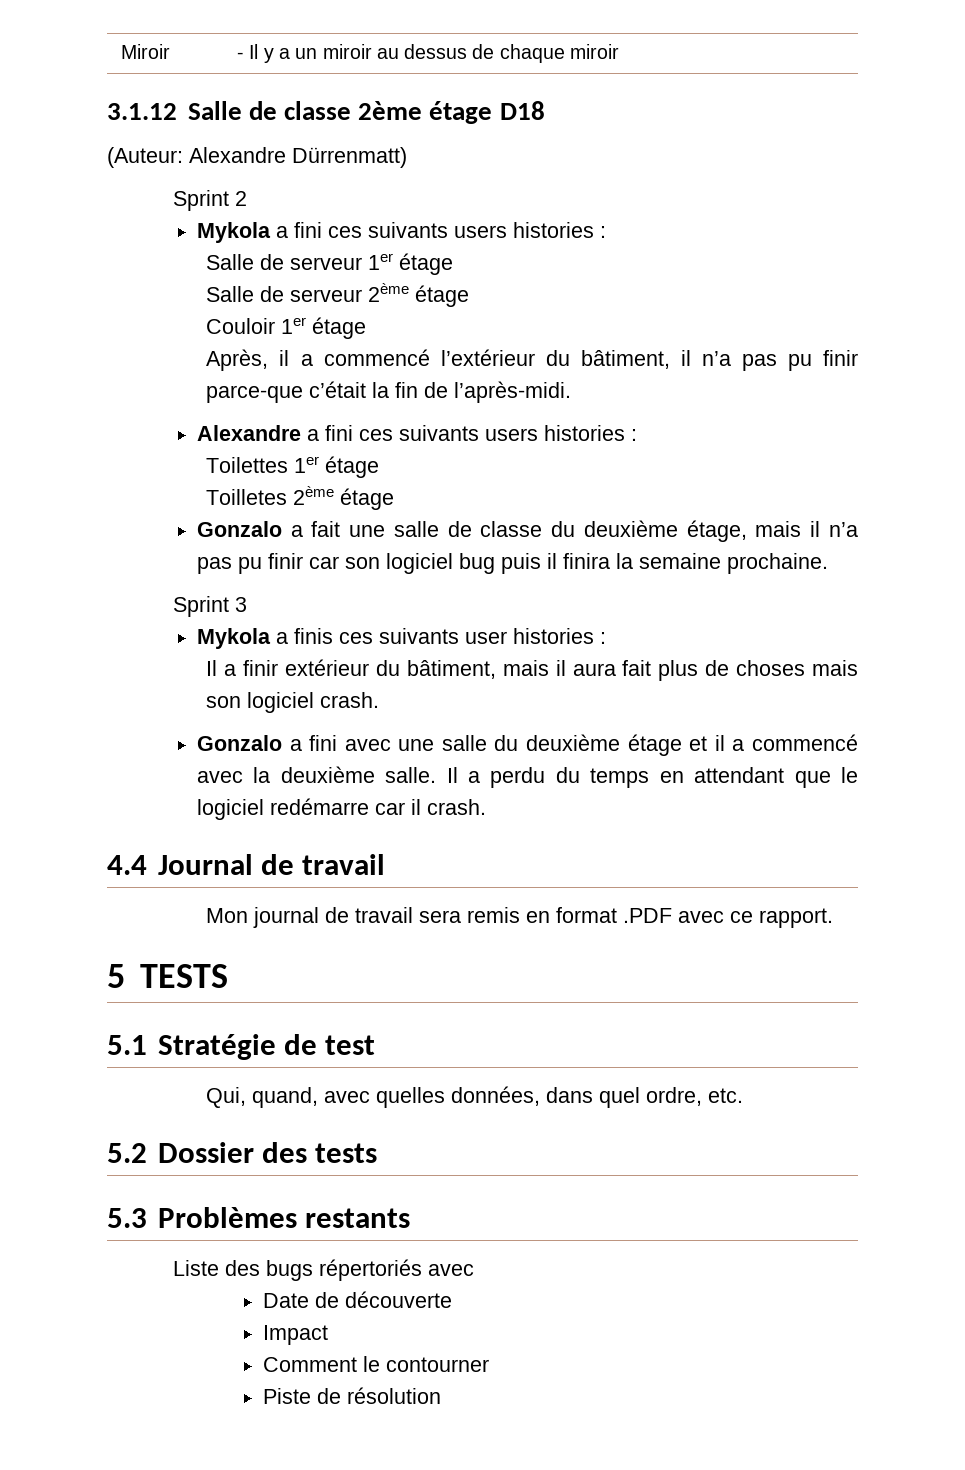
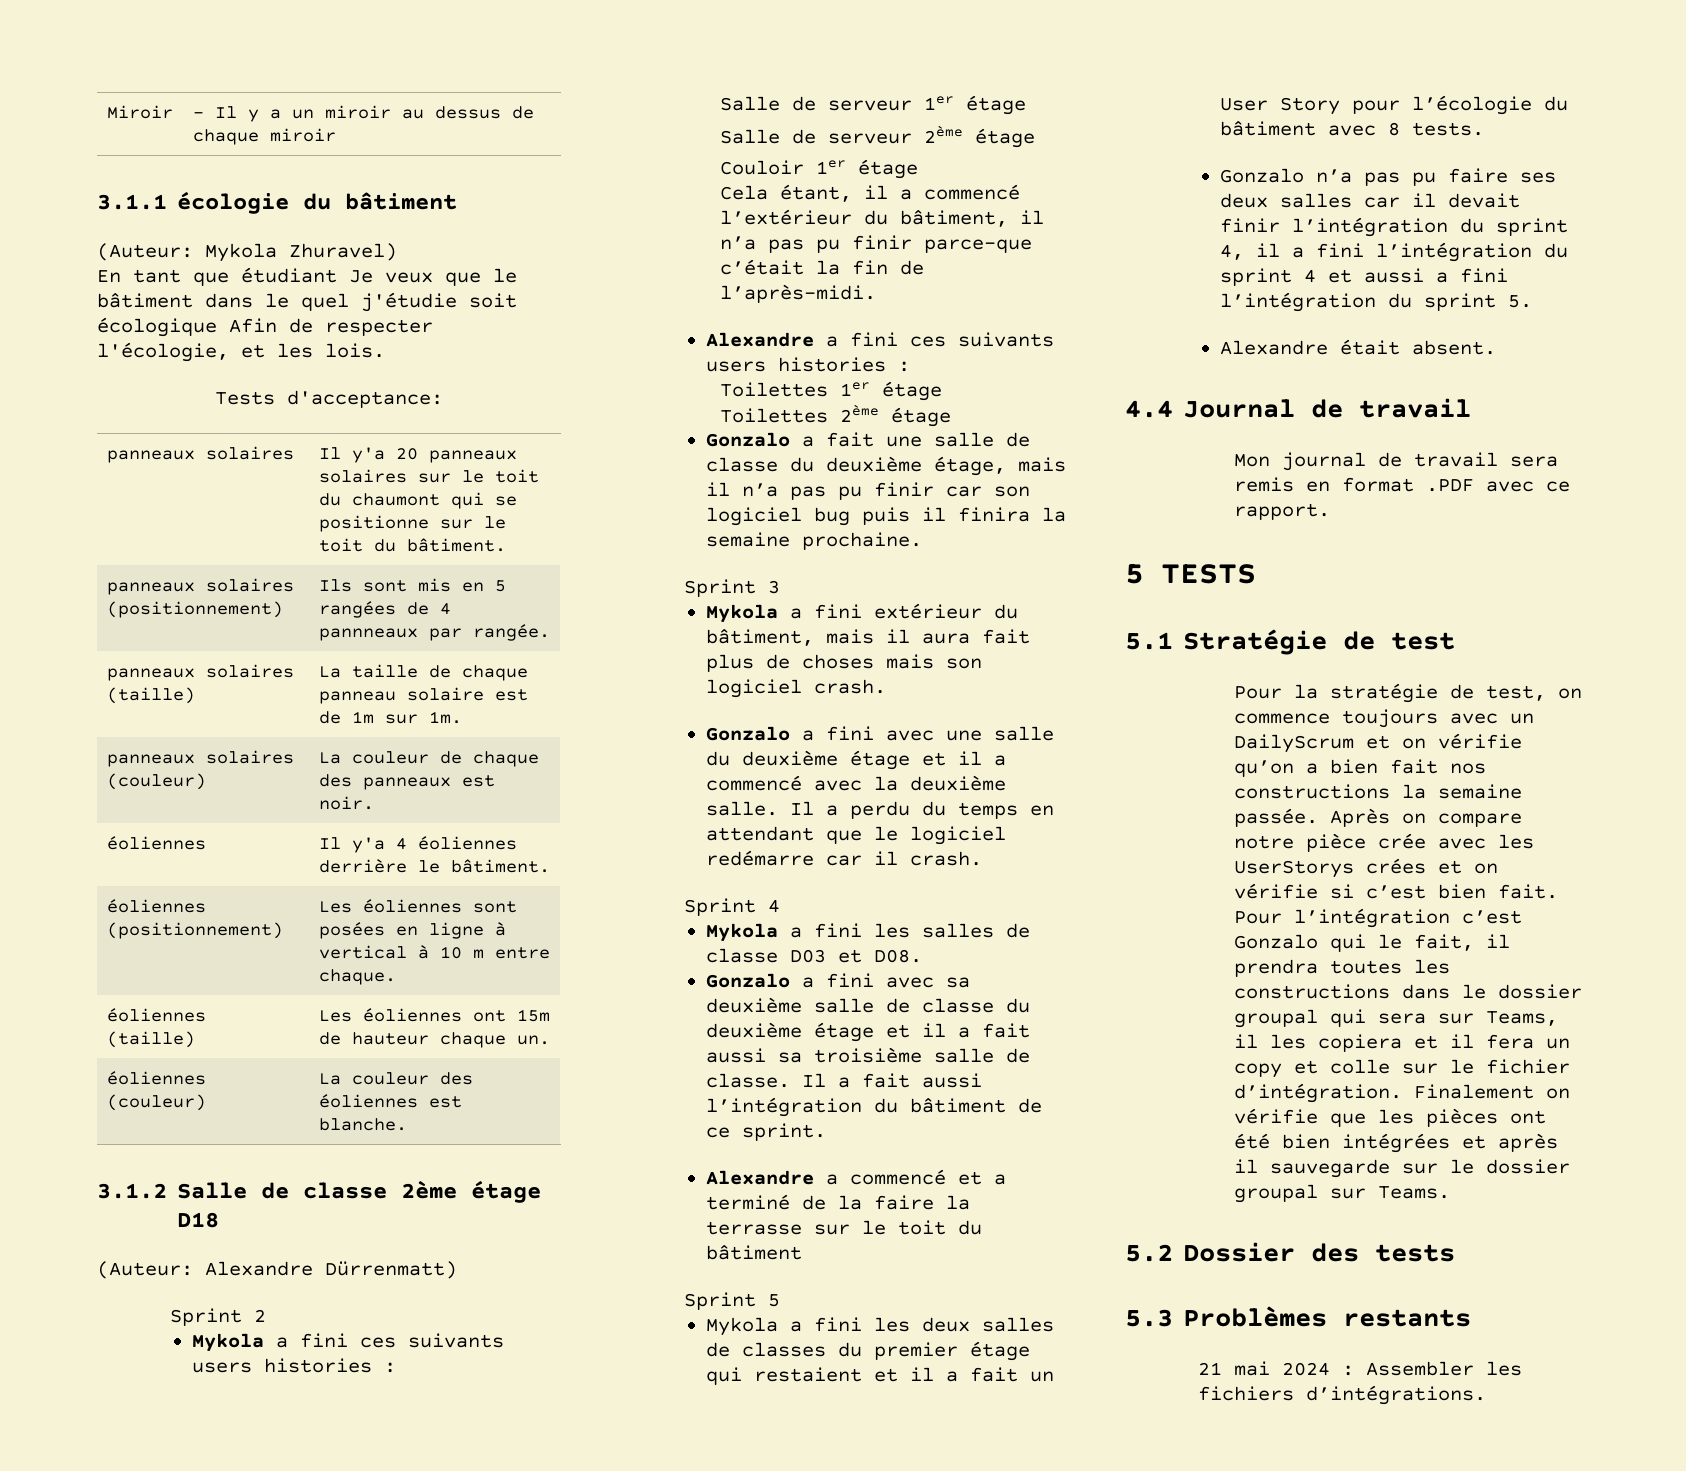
- 3.1.12 Salle de classe 2ème étage D18
+ 3.1.1 écologie du bâtiment
+ (Auteur: Mykola Zhuravel)
+ En tant que étudiant Je veux que le bâtiment dans le quel j'étudie soit écologique Afin de respecter l'écologie, et les lois.
+ Tests d'acceptance:
+ panneaux solaires | Il y'a 20 panneaux solaires sur le toit du chaumont qui se positionne sur le toit du bâtiment.
+ panneaux solaires (positionnement) | Ils sont mis en 5 rangées de 4 pannneaux par rangée.
+ panneaux solaires (taille) | La taille de chaque panneau solaire est de 1m sur 1m.
+ panneaux solaires (couleur) | La couleur de chaque des panneaux est noir.
+ éoliennes | Il y'a 4 éoliennes derrière le bâtiment.
+ éoliennes (positionnement) | Les éoliennes sont posées en ligne à vertical à 10 m entre chaque.
+ éoliennes (taille) | Les éoliennes ont 15m de hauteur chaque un.
+ éoliennes (couleur) | La couleur des éoliennes est blanche.
+ 3.1.2 Salle de classe 2ème étage D18
- Après, il a commencé l’extérieur du bâtiment, il n’a pas pu finir parce-que c’était la fin de l’après-midi.
+ Cela étant, il a commencé l’extérieur du bâtiment, il n’a pas pu finir parce-que c’était la fin de l’après-midi.
- Toilletes 2ème étage
+ Toilettes 2ème étage
- Mykola a finis ces suivants user histories :
- Il a finir extérieur du bâtiment, mais il aura fait plus de choses mais son logiciel crash.
+ Mykola a fini extérieur du bâtiment, mais il aura fait plus de choses mais son logiciel crash.
+ Sprint 4
+ Mykola a fini les salles de classe D03 et D08.
+ Gonzalo a fini avec sa deuxième salle de classe du deuxième étage et il a fait aussi sa troisième salle de classe. Il a fait aussi l’intégration du bâtiment de ce sprint.
+ Alexandre a commencé et a terminé de la faire la terrasse sur le toit du bâtiment
+ Sprint 5
+ Mykola a fini les deux salles de classes du premier étage qui restaient et il a fait un User Story pour l’écologie du bâtiment avec 8 tests.
+ Gonzalo n’a pas pu faire ses deux salles car il devait finir l’intégration du sprint 4, il a fini l’intégration du sprint 4 et aussi a fini l’intégration du sprint 5.
+ Alexandre était absent.
- Qui, quand, avec quelles données, dans quel ordre, etc.
+ Pour la stratégie de test, on commence toujours avec un DailyScrum et on vérifie qu’on a bien fait nos constructions la semaine passée. Après on compare notre pièce crée avec les UserStorys crées et on vérifie si c’est bien fait. Pour l’intégration c’est Gonzalo qui le fait, il prendra toutes les constructions dans le dossier groupal qui sera sur Teams, il les copiera et il fera un copy et colle sur le fichier d’intégration. Finalement on vérifie que les pièces ont été bien intégrées et après il sauvegarde sur le dossier groupal sur Teams.
- Liste des bugs répertoriés avec
- Date de découverte
- Impact
- Comment le contourner
- Piste de résolution
+ 21 mai 2024 : Assembler les fichiers d’intégrations.

